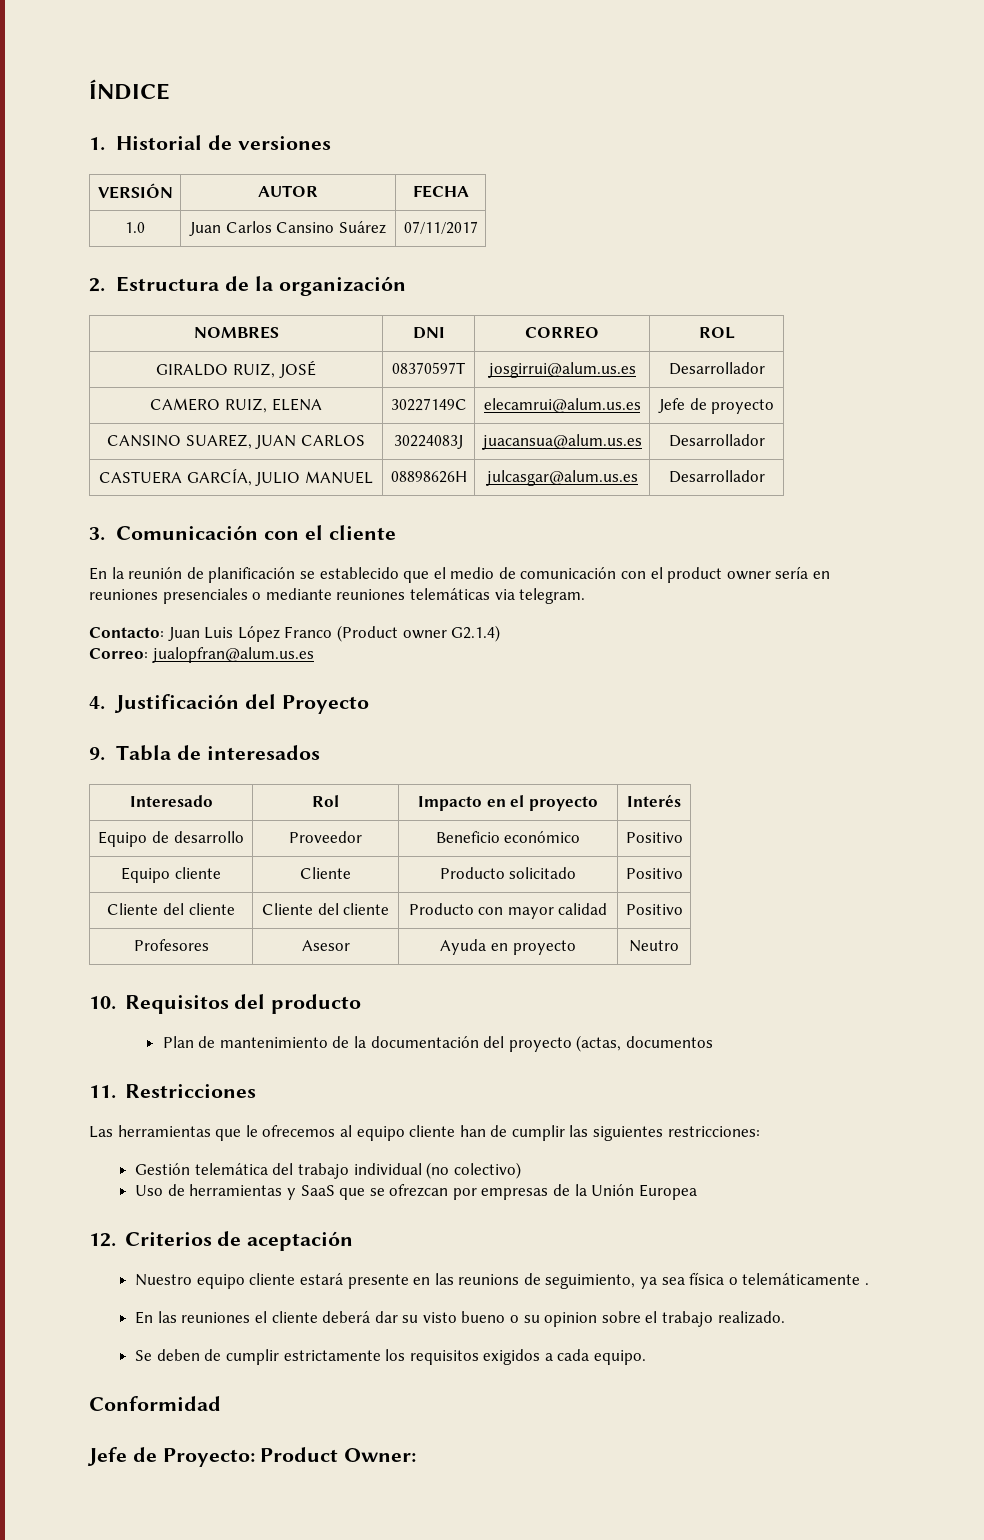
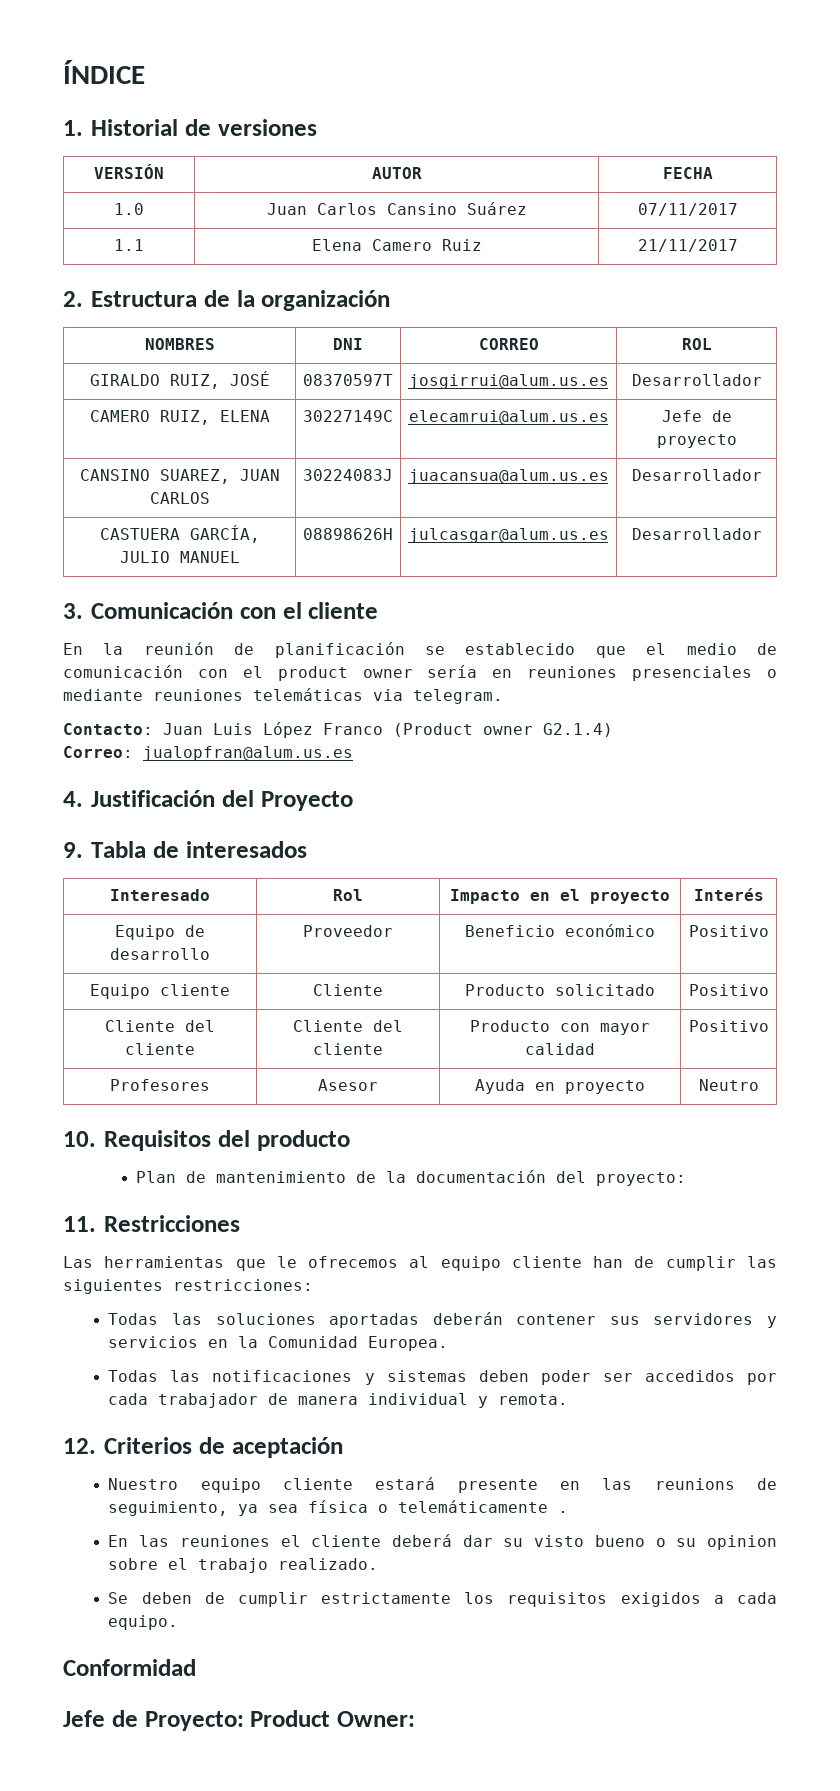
+ 1.1 | Elena Camero Ruiz | 21/11/2017
- Plan de mantenimiento de la documentación del proyecto (actas, documentos
+ Plan de mantenimiento de la documentación del proyecto:
- Gestión telemática del trabajo individual (no colectivo)
- Uso de herramientas y SaaS que se ofrezcan por empresas de la Unión Europea
+ Todas las soluciones aportadas deberán contener sus servidores y servicios en la Comunidad Europea.
+ Todas las notificaciones y sistemas deben poder ser accedidos por cada trabajador de manera individual y remota.

